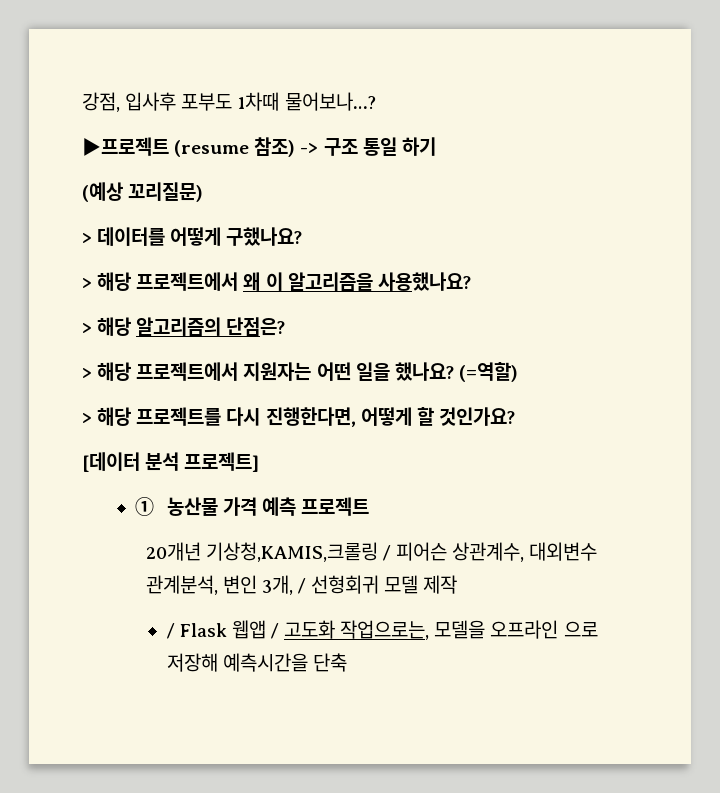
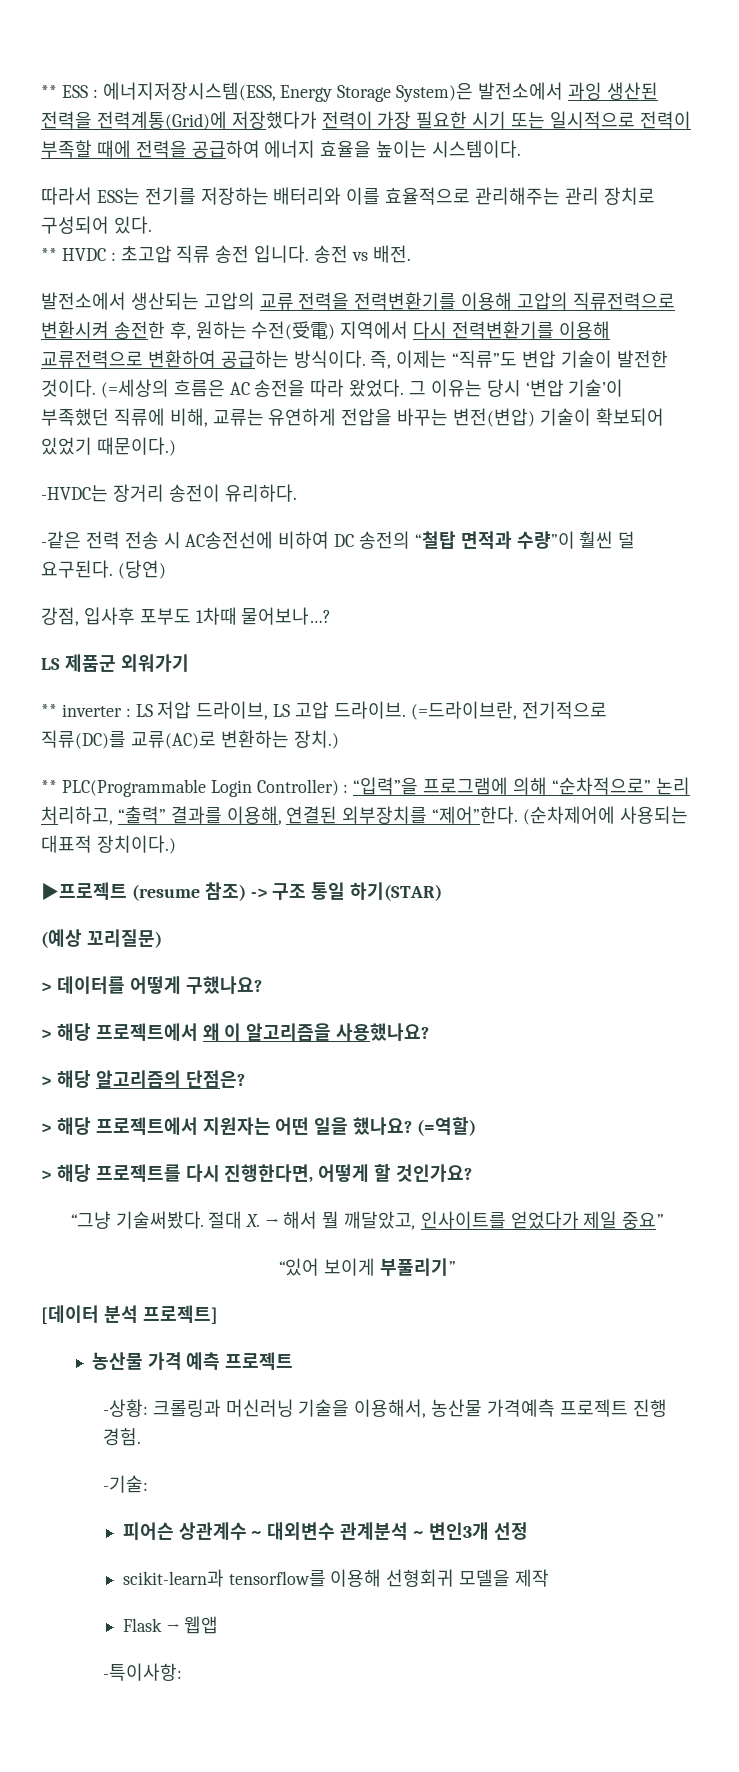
+ ** ESS : 에너지저장시스템(ESS, Energy Storage System)은 발전소에서 과잉 생산된 전력을 전력계통(Grid)에 저장했다가 전력이 가장 필요한 시기 또는 일시적으로 전력이 부족할 때에 전력을 공급하여 에너지 효율을 높이는 시스템이다.
+ 따라서 ESS는 전기를 저장하는 배터리와 이를 효율적으로 관리해주는 관리 장치로 구성되어 있다.
+ ** HVDC : 초고압 직류 송전 입니다. 송전 vs 배전.
+ 발전소에서 생산되는 고압의 교류 전력을 전력변환기를 이용해 고압의 직류전력으로 변환시켜 송전한 후, 원하는 수전(受電) 지역에서 다시 전력변환기를 이용해 교류전력으로 변환하여 공급하는 방식이다. 즉, 이제는 “직류”도 변압 기술이 발전한 것이다. (=세상의 흐름은 AC 송전을 따라 왔었다. 그 이유는 당시 ‘변압 기술’이 부족했던 직류에 비해, 교류는 유연하게 전압을 바꾸는 변전(변압) 기술이 확보되어 있었기 때문이다.)
+ -HVDC는 장거리 송전이 유리하다.
+ -같은 전력 전송 시 AC송전선에 비하여 DC 송전의 “철탑 면적과 수량”이 훨씬 덜 요구된다. (당연)
+ LS 제품군 외워가기
+ ** inverter : LS 저압 드라이브, LS 고압 드라이브. (=드라이브란, 전기적으로 직류(DC)를 교류(AC)로 변환하는 장치.)
+ ** PLC(Programmable Login Controller) : “입력”을 프로그램에 의해 “순차적으로” 논리 처리하고, “출력” 결과를 이용해, 연결된 외부장치를 “제어”한다. (순차제어에 사용되는 대표적 장치이다.)
- ▶프로젝트 (resume 참조) -> 구조 통일 하기
+ ▶프로젝트 (resume 참조) -> 구조 통일 하기(STAR)
+ “그냥 기술써봤다. 절대 X. → 해서 뭘 깨달았고, 인사이트를 얻었다가 제일 중요”
+ “있어 보이게 부풀리기”
- ① 농산물 가격 예측 프로젝트
+ 농산물 가격 예측 프로젝트
- 20개년 기상청,KAMIS,크롤링 / 피어슨 상관계수, 대외변수 관계분석, 변인 3개, / 선형회귀 모델 제작
+ -상황: 크롤링과 머신러닝 기술을 이용해서, 농산물 가격예측 프로젝트 진행 경험.
+ -기술:
+ 피어슨 상관계수 ~ 대외변수 관계분석 ~ 변인3개 선정
+ scikit-learn과 tensorflow를 이용해 선형회귀 모델을 제작
- / Flask 웹앱 / 고도화 작업으로는, 모델을 오프라인 으로 저장해 예측시간을 단축
+ Flask → 웹앱
+ -특이사항:

